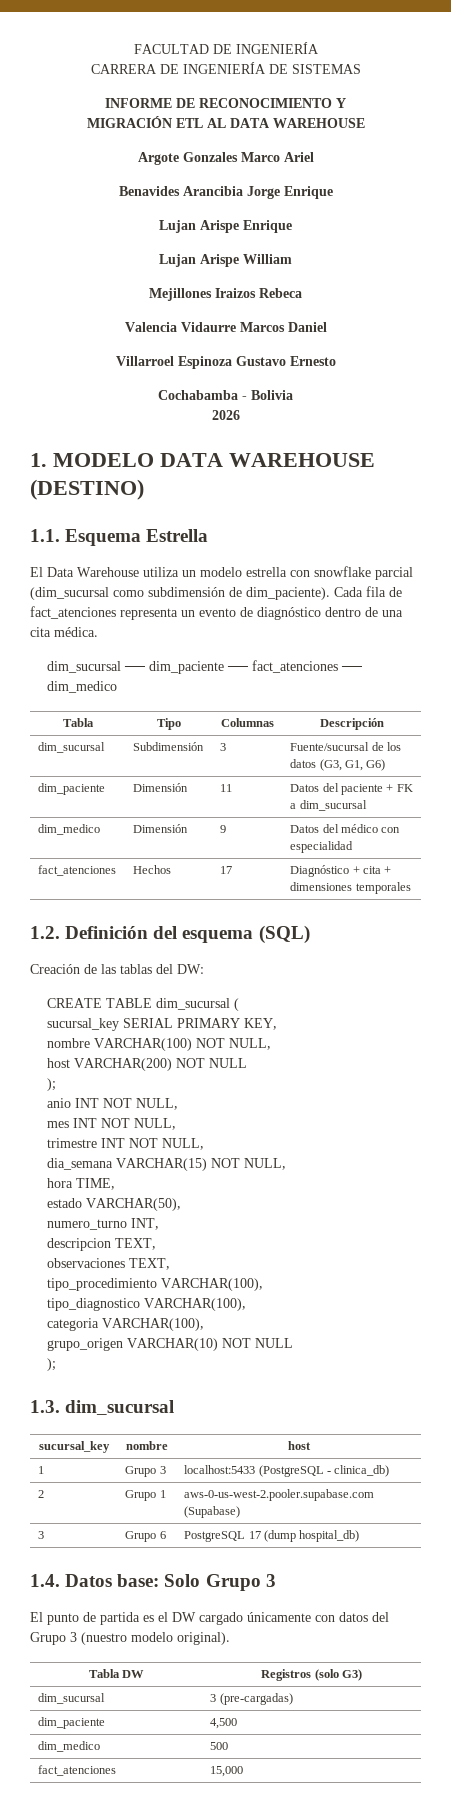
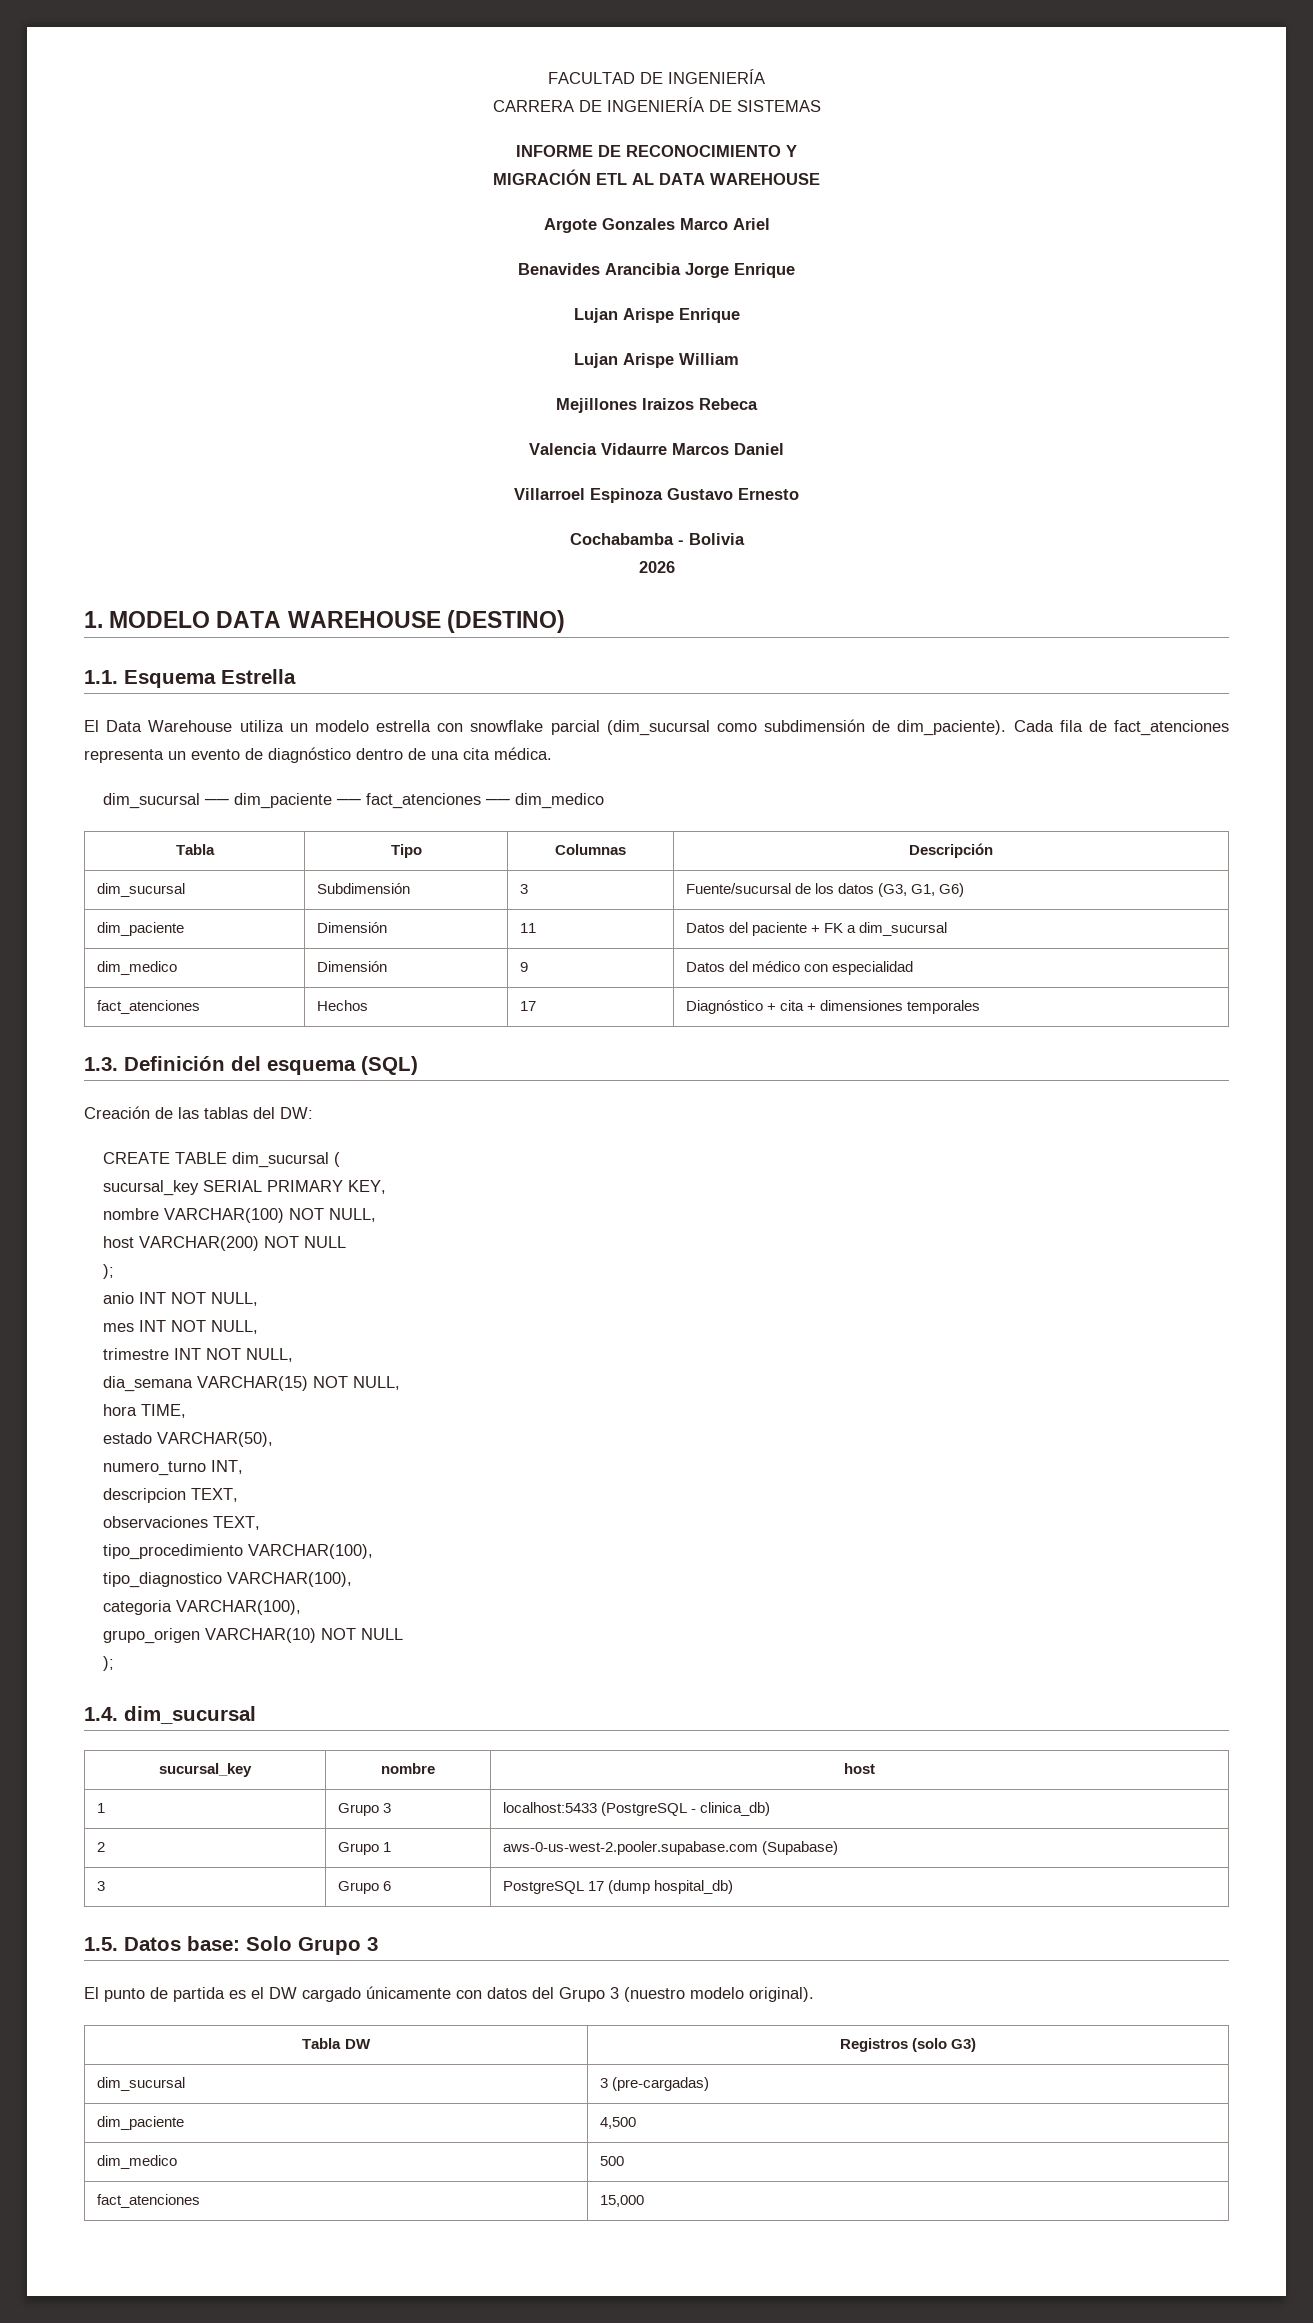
- 1.2. Definición del esquema (SQL)
+ 1.3. Definición del esquema (SQL)
- 1.3. dim_sucursal
+ 1.4. dim_sucursal
- 1.4. Datos base: Solo Grupo 3
+ 1.5. Datos base: Solo Grupo 3

